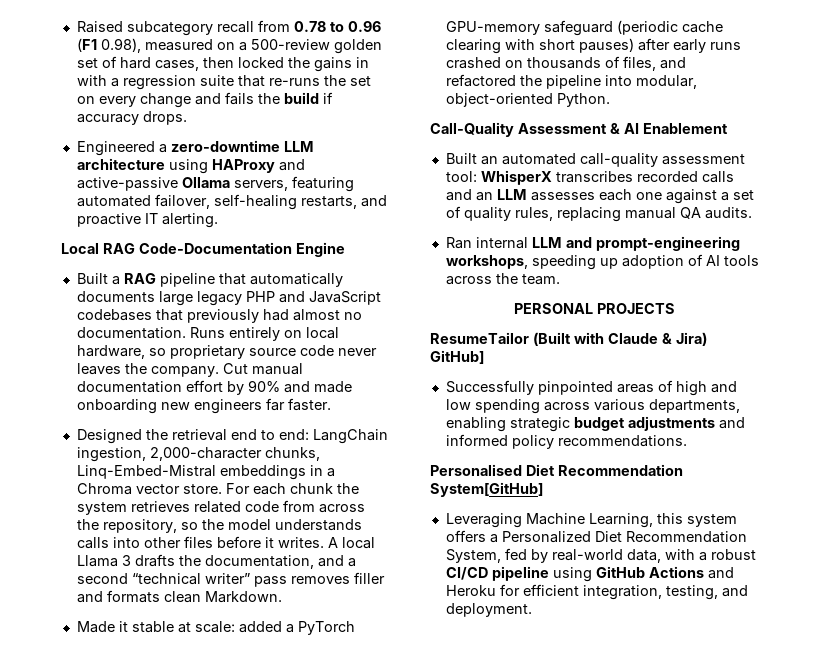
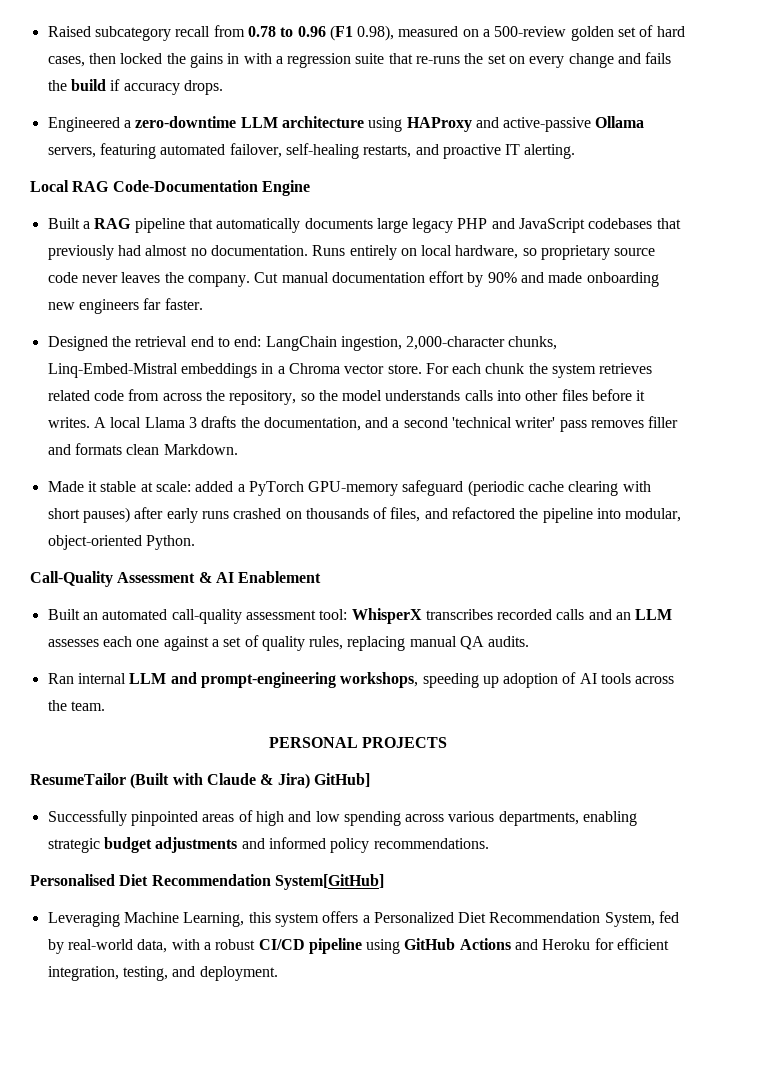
- A local Llama 3 drafts the documentation, and a second “technical writer” pass removes filler and formats clean Markdown.
+ A local Llama 3 drafts the documentation, and a second 'technical writer' pass removes filler and formats clean Markdown.

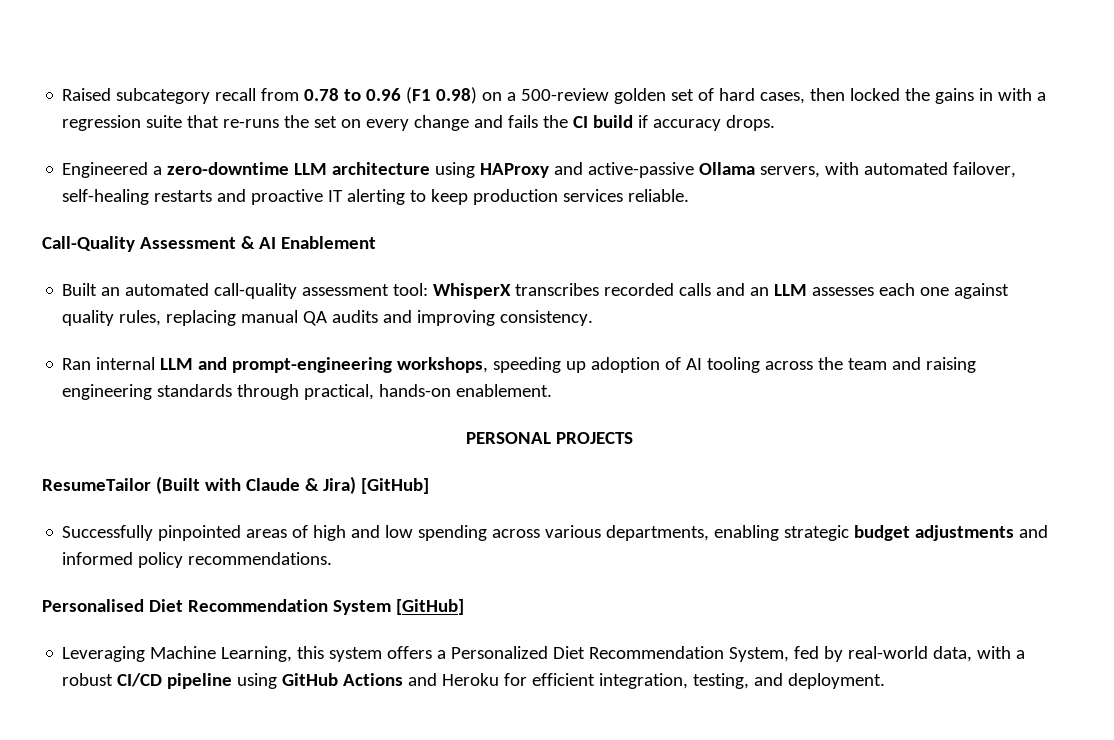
- Raised subcategory recall from 0.78 to 0.96 (F1 0.98), measured on a 500-review golden set of hard cases, then locked the gains in with a regression suite that re-runs the set on every change and fails the build if accuracy drops.
+ Raised subcategory recall from 0.78 to 0.96 (F1 0.98) on a 500-review golden set of hard cases, then locked the gains in with a regression suite that re-runs the set on every change and fails the CI build if accuracy drops.
- Engineered a zero-downtime LLM architecture using HAProxy and active-passive Ollama servers, featuring automated failover, self-healing restarts, and proactive IT alerting.
- Local RAG Code-Documentation Engine
- Built a RAG pipeline that automatically documents large legacy PHP and JavaScript codebases that previously had almost no documentation. Runs entirely on local hardware, so proprietary source code never leaves the company. Cut manual documentation effort by 90% and made onboarding new engineers far faster.
- Designed the retrieval end to end: LangChain ingestion, 2,000-character chunks, Linq-Embed-Mistral embeddings in a Chroma vector store. For each chunk the system retrieves related code from across the repository, so the model understands calls into other files before it writes. A local Llama 3 drafts the documentation, and a second 'technical writer' pass removes filler and formats clean Markdown.
- Made it stable at scale: added a PyTorch GPU-memory safeguard (periodic cache clearing with short pauses) after early runs crashed on thousands of files, and refactored the pipeline into modular, object-oriented Python.
+ Engineered a zero-downtime LLM architecture using HAProxy and active-passive Ollama servers, with automated failover, self-healing restarts and proactive IT alerting to keep production services reliable.
- Built an automated call-quality assessment tool: WhisperX transcribes recorded calls and an LLM assesses each one against a set of quality rules, replacing manual QA audits.
+ Built an automated call-quality assessment tool: WhisperX transcribes recorded calls and an LLM assesses each one against quality rules, replacing manual QA audits and improving consistency.
- Ran internal LLM and prompt-engineering workshops, speeding up adoption of AI tools across the team.
+ Ran internal LLM and prompt-engineering workshops, speeding up adoption of AI tooling across the team and raising engineering standards through practical, hands-on enablement.
- ResumeTailor (Built with Claude & Jira) GitHub]
+ ResumeTailor (Built with Claude & Jira) [GitHub]
- Personalised Diet Recommendation System[GitHub]
+ Personalised Diet Recommendation System [GitHub]

